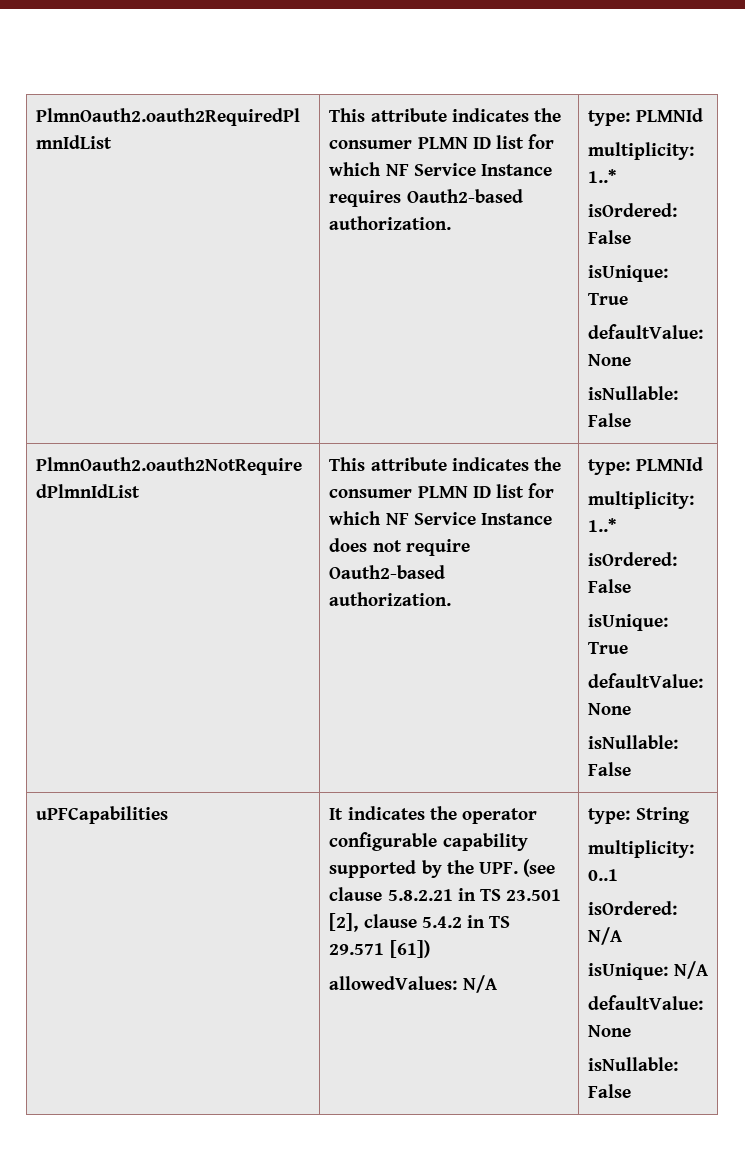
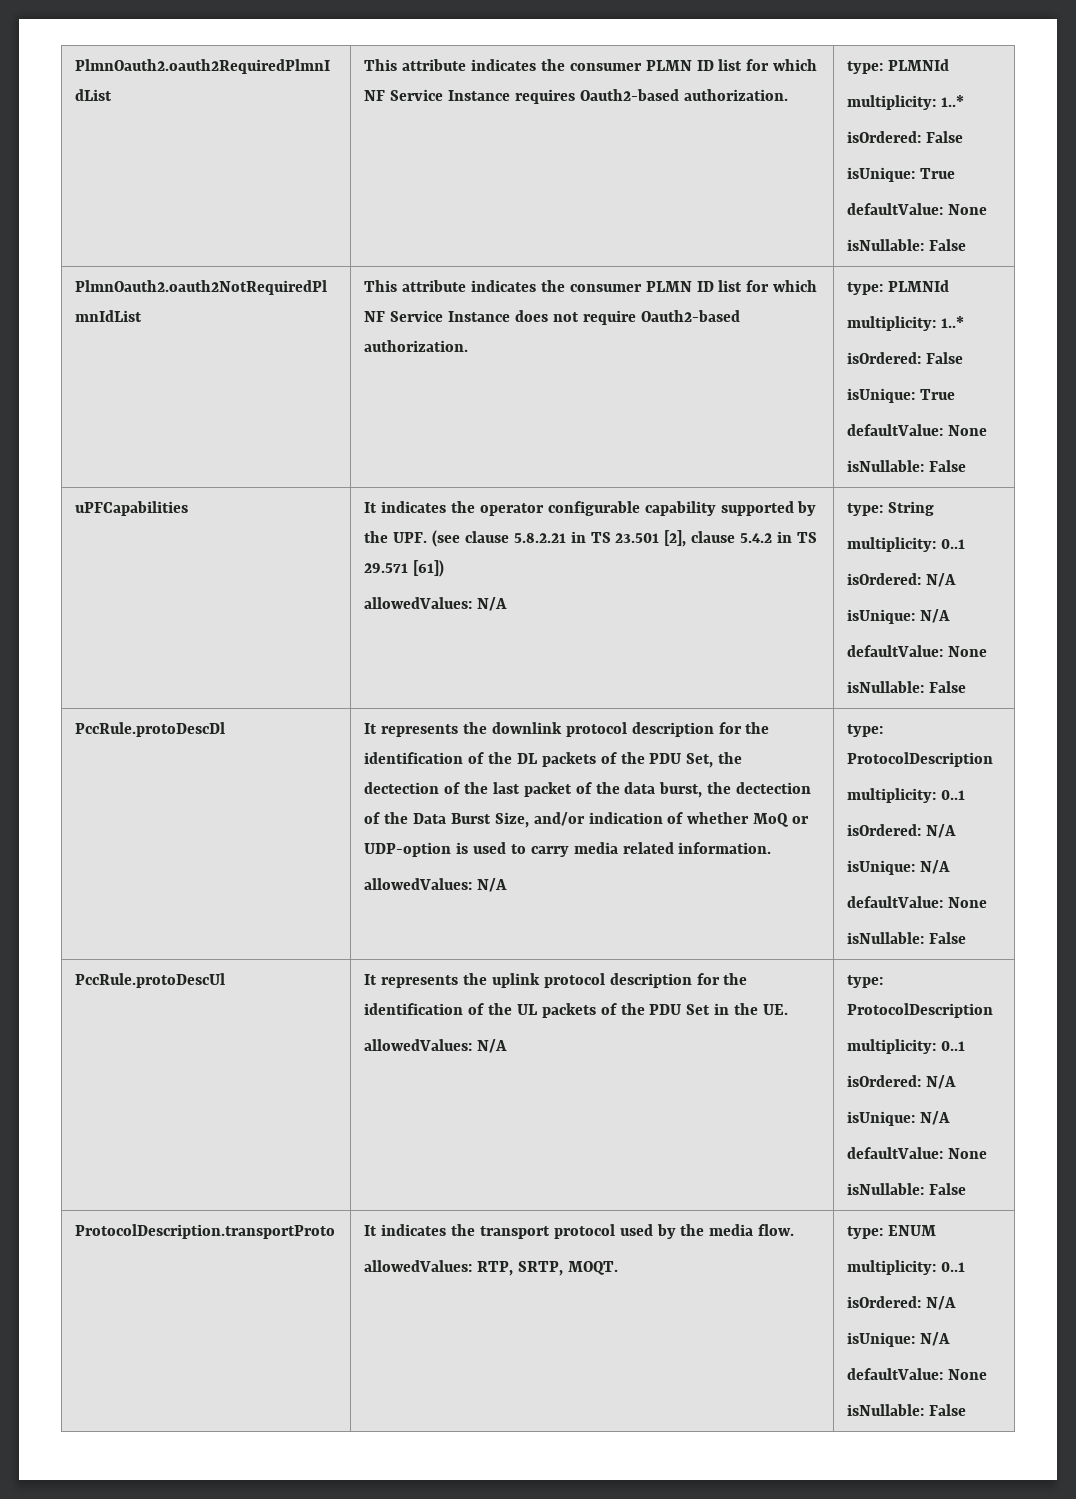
+ PccRule.protoDescDl | It represents the downlink protocol description for the identification of the DL packets of the PDU Set, the dectection of the last packet of the data burst, the dectection of the Data Burst Size, and/or indication of whether MoQ or UDP-option is used to carry media related information.
+ allowedValues: N/A | type: ProtocolDescription
+ multiplicity: 0..1
+ isOrdered: N/A
+ isUnique: N/A
+ defaultValue: None
+ isNullable: False
+ PccRule.protoDescUl | It represents the uplink protocol description for the identification of the UL packets of the PDU Set in the UE.
+ allowedValues: N/A | type: ProtocolDescription
+ multiplicity: 0..1
+ isOrdered: N/A
+ isUnique: N/A
+ defaultValue: None
+ isNullable: False
+ ProtocolDescription.transportProto | It indicates the transport protocol used by the media flow.
+ allowedValues: RTP, SRTP, MOQT. | type: ENUM
+ multiplicity: 0..1
+ isOrdered: N/A
+ isUnique: N/A
+ defaultValue: None
+ isNullable: False

